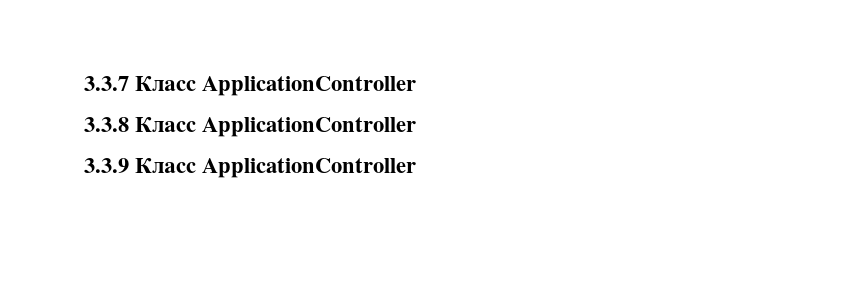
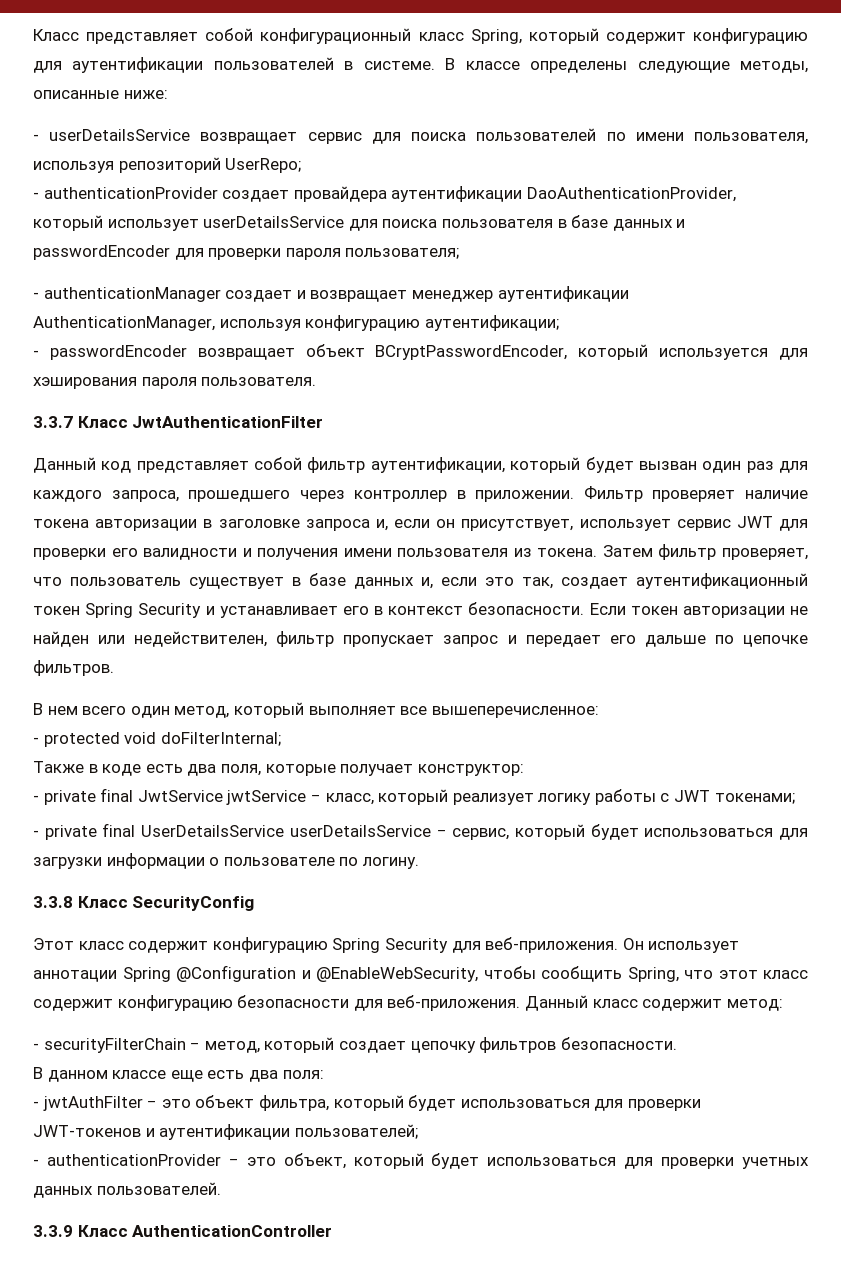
- 3.3.7 Класс ApplicationController
- 3.3.8 Класс ApplicationController
+ Класс представляет собой конфигурационный класс Spring, который содержит конфигурацию для аутентификации пользователей в системе. В классе определены следующие методы, описанные ниже:
+ - userDetailsService возвращает сервис для поиска пользователей по имени пользователя, используя репозиторий UserRepo;
+ - authenticationProvider создает провайдера аутентификации DaoAuthenticationProvider, который использует userDetailsService для поиска пользователя в базе данных и passwordEncoder для проверки пароля пользователя;
+ - authenticationManager создает и возвращает менеджер аутентификации AuthenticationManager, используя конфигурацию аутентификации;
+ - passwordEncoder возвращает объект BCryptPasswordEncoder, который используется для хэширования пароля пользователя.
+ 3.3.7 Класс JwtAuthenticationFilter
+ Данный код представляет собой фильтр аутентификации, который будет вызван один раз для каждого запроса, прошедшего через контроллер в приложении. Фильтр проверяет наличие токена авторизации в заголовке запроса и, если он присутствует, использует сервис JWT для проверки его валидности и получения имени пользователя из токена. Затем фильтр проверяет, что пользователь существует в базе данных и, если это так, создает аутентификационный токен Spring Security и устанавливает его в контекст безопасности. Если токен авторизации не найден или недействителен, фильтр пропускает запрос и передает его дальше по цепочке фильтров.
+ В нем всего один метод, который выполняет все вышеперечисленное:
+ - protected void doFilterInternal;
+ Также в коде есть два поля, которые получает конструктор:
+ - private final JwtService jwtService − класс, который реализует логику работы с JWT токенами;
+ - private final UserDetailsService userDetailsService − сервис, который будет использоваться для загрузки информации о пользователе по логину.
+ 3.3.8 Класс SecurityConfig
+ Этот класс содержит конфигурацию Spring Security для веб-приложения. Он использует аннотации Spring @Configuration и @EnableWebSecurity, чтобы сообщить Spring, что этот класс содержит конфигурацию безопасности для веб-приложения. Данный класс содержит метод:
+ - securityFilterChain − метод, который создает цепочку фильтров безопасности.
+ В данном классе еще есть два поля:
+ - jwtAuthFilter − это объект фильтра, который будет использоваться для проверки JWT-токенов и аутентификации пользователей;
+ - authenticationProvider − это объект, который будет использоваться для проверки учетных данных пользователей.
- 3.3.9 Класс ApplicationController
+ 3.3.9 Класс AuthenticationController

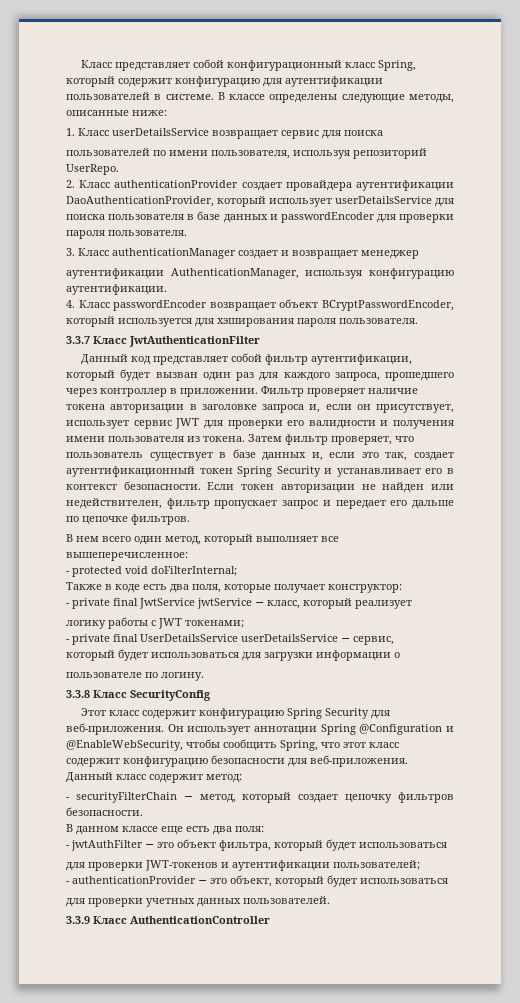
- - userDetailsService возвращает сервис для поиска пользователей по имени пользователя, используя репозиторий UserRepo;
- - authenticationProvider создает провайдера аутентификации DaoAuthenticationProvider, который использует userDetailsService для поиска пользователя в базе данных и passwordEncoder для проверки пароля пользователя;
- - authenticationManager создает и возвращает менеджер аутентификации AuthenticationManager, используя конфигурацию аутентификации;
- - passwordEncoder возвращает объект BCryptPasswordEncoder, который используется для хэширования пароля пользователя.
+ 1. Класс userDetailsService возвращает сервис для поиска
+ пользователей по имени пользователя, используя репозиторий UserRepo.
+ 2. Класс authenticationProvider создает провайдера аутентификации DaoAuthenticationProvider, который использует userDetailsService для поиска пользователя в базе данных и passwordEncoder для проверки пароля пользователя.
+ 3. Класс authenticationManager создает и возвращает менеджер
+ аутентификации AuthenticationManager, используя конфигурацию аутентификации.
+ 4. Класс passwordEncoder возвращает объект BCryptPasswordEncoder, который используется для хэширования пароля пользователя.
- - private final JwtService jwtService − класс, который реализует логику работы с JWT токенами;
+ - private final JwtService jwtService − класс, который реализует
+ логику работы с JWT токенами;
- - private final UserDetailsService userDetailsService − сервис, который будет использоваться для загрузки информации о пользователе по логину.
+ - private final UserDetailsService userDetailsService − сервис,
+ который будет использоваться для загрузки информации о
+ пользователе по логину.
- - jwtAuthFilter − это объект фильтра, который будет использоваться для проверки JWT-токенов и аутентификации пользователей;
+ - jwtAuthFilter − это объект фильтра, который будет использоваться
+ для проверки JWT-токенов и аутентификации пользователей;
- - authenticationProvider − это объект, который будет использоваться для проверки учетных данных пользователей.
+ - authenticationProvider − это объект, который будет использоваться
+ для проверки учетных данных пользователей.

